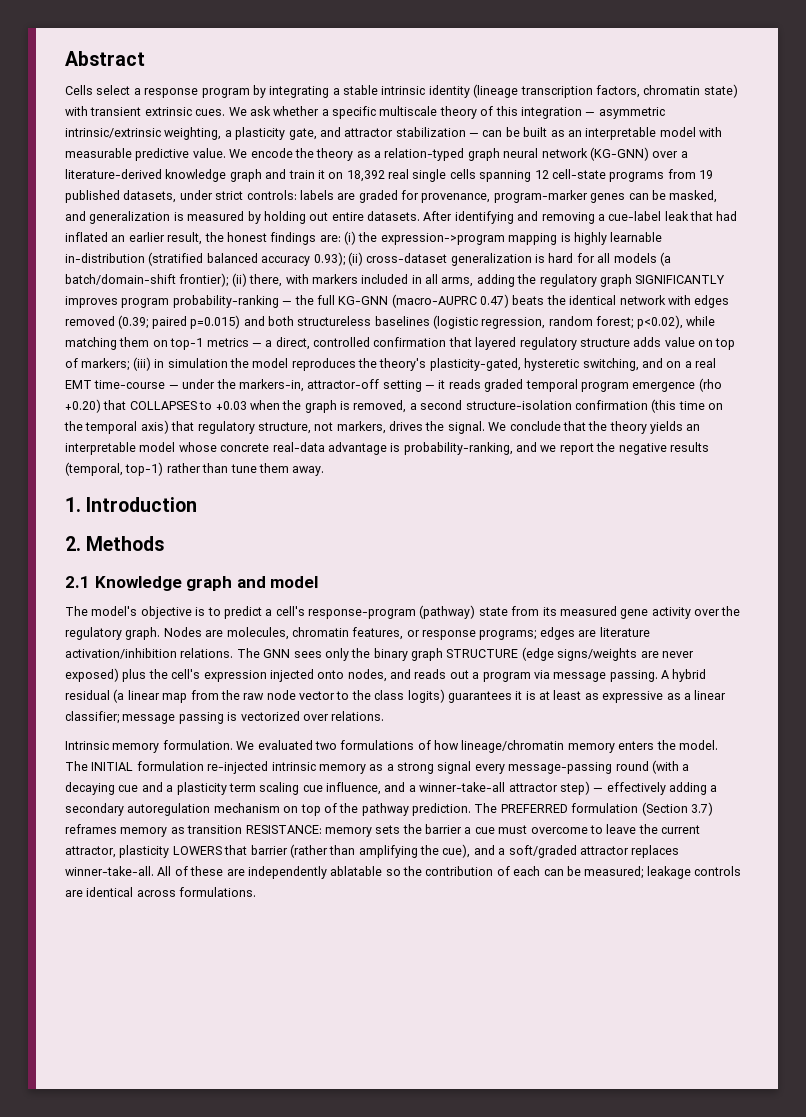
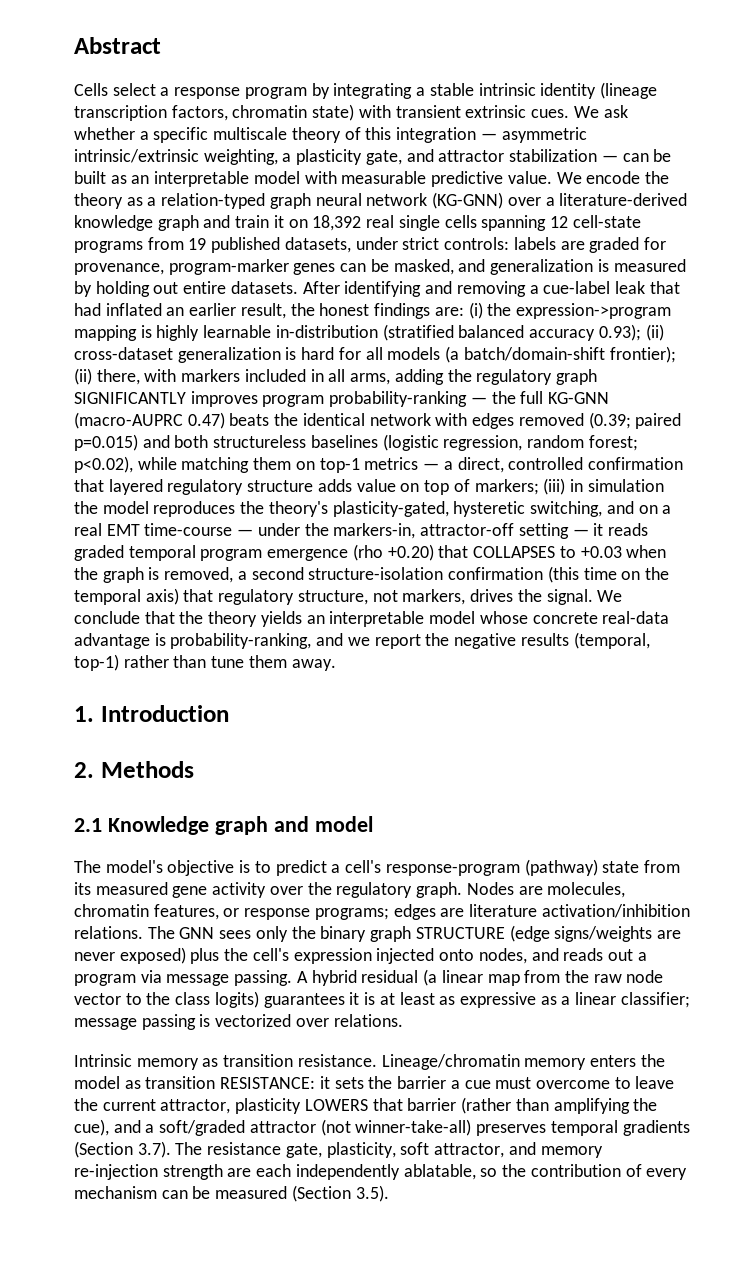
- Intrinsic memory formulation. We evaluated two formulations of how lineage/chromatin memory enters the model. The INITIAL formulation re-injected intrinsic memory as a strong signal every message-passing round (with a decaying cue and a plasticity term scaling cue influence, and a winner-take-all attractor step) — effectively adding a secondary autoregulation mechanism on top of the pathway prediction. The PREFERRED formulation (Section 3.7) reframes memory as transition RESISTANCE: memory sets the barrier a cue must overcome to leave the current attractor, plasticity LOWERS that barrier (rather than amplifying the cue), and a soft/graded attractor replaces winner-take-all. All of these are independently ablatable so the contribution of each can be measured; leakage controls are identical across formulations.
+ Intrinsic memory as transition resistance. Lineage/chromatin memory enters the model as transition RESISTANCE: it sets the barrier a cue must overcome to leave the current attractor, plasticity LOWERS that barrier (rather than amplifying the cue), and a soft/graded attractor (not winner-take-all) preserves temporal gradients (Section 3.7). The resistance gate, plasticity, soft attractor, and memory re-injection strength are each independently ablatable, so the contribution of every mechanism can be measured (Section 3.5).

